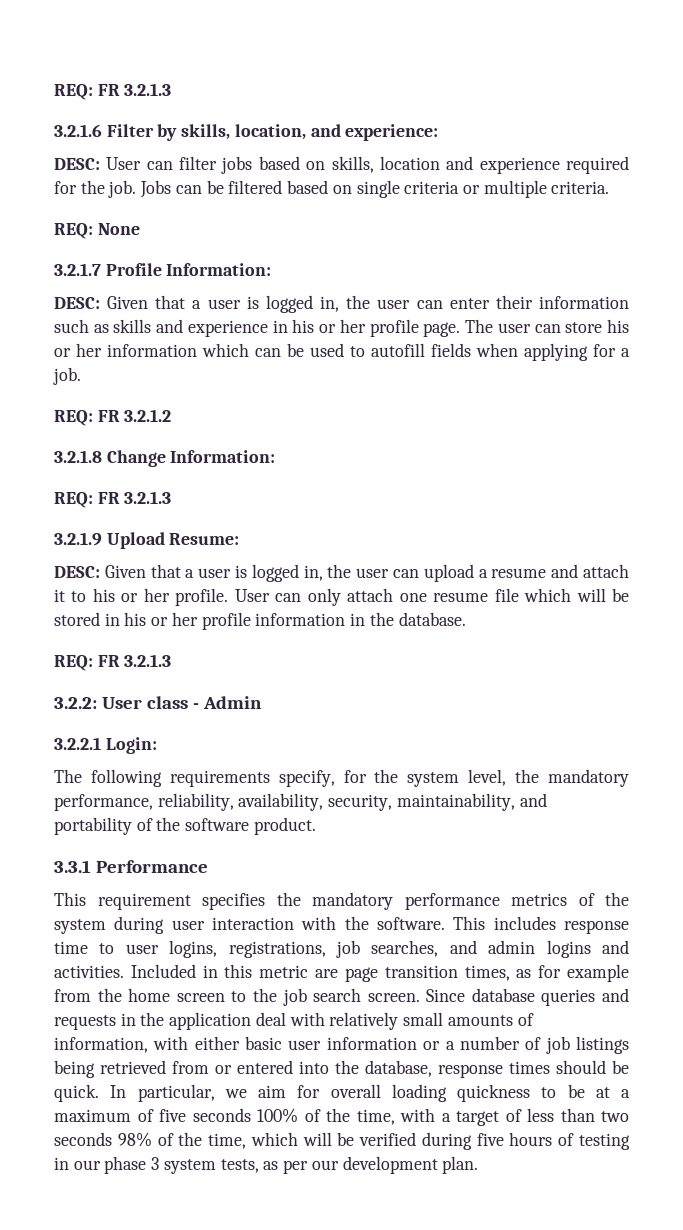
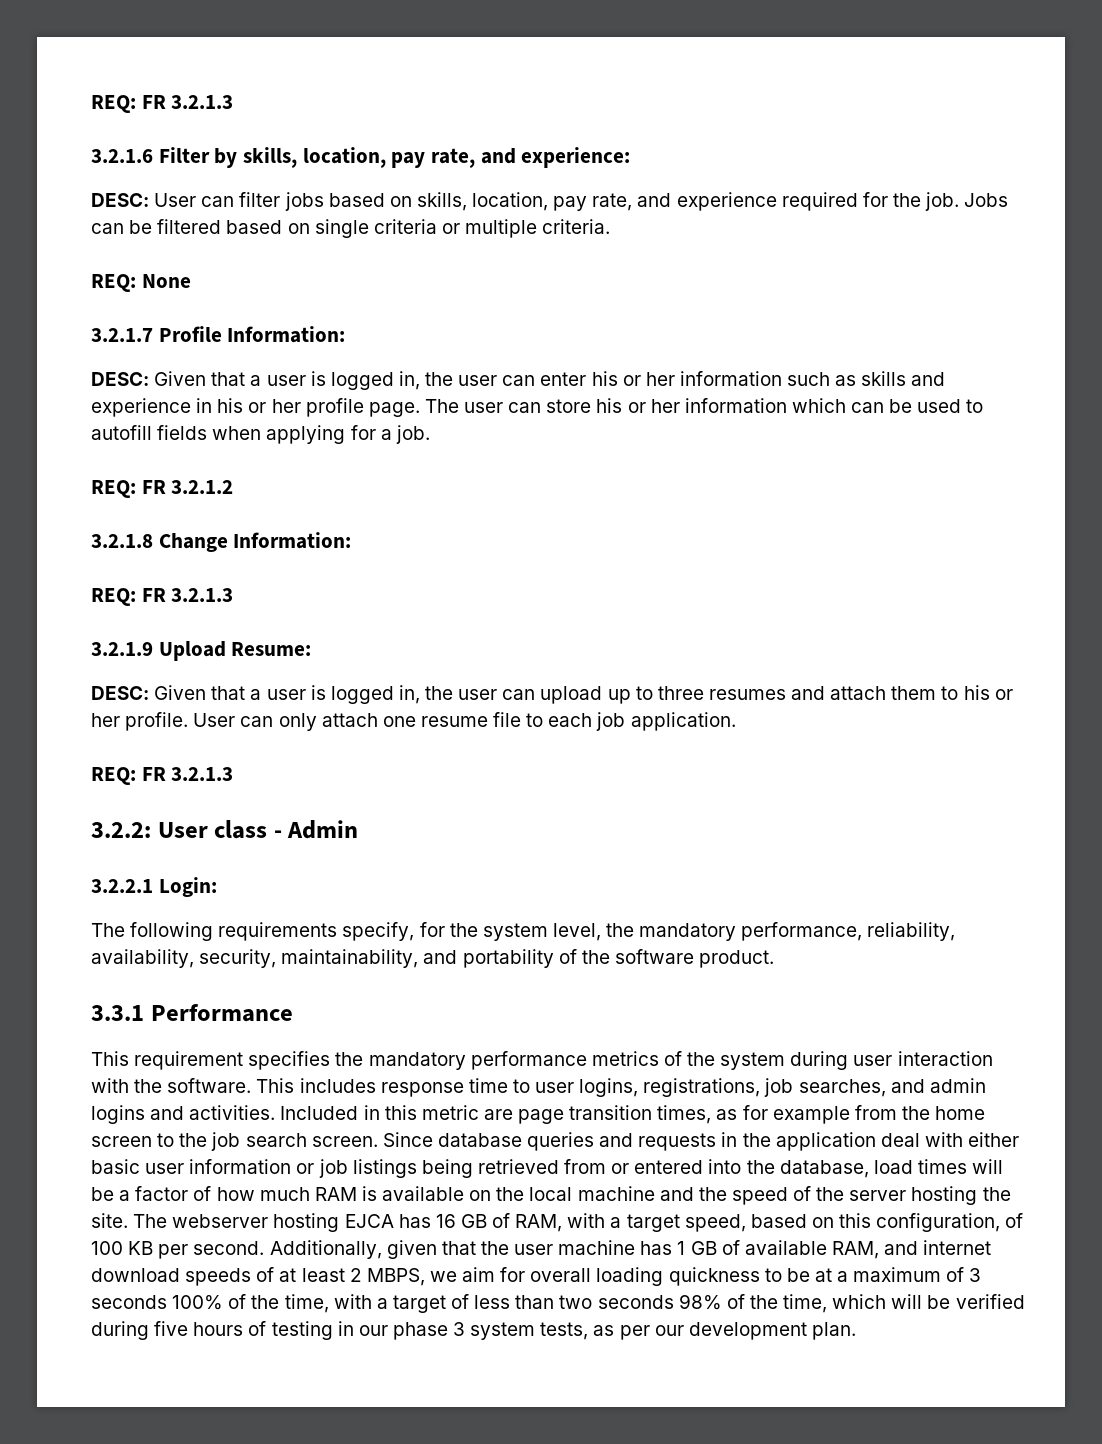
- 3.2.1.6 Filter by skills, location, and experience:
+ 3.2.1.6 Filter by skills, location, pay rate, and experience:
- DESC: User can filter jobs based on skills, location and experience required for the job.
+ DESC: User can filter jobs based on skills, location, pay rate, and experience required for the job.
- DESC: Given that a user is logged in, the user can enter their information such as skills and experience in his or her profile page.
+ DESC: Given that a user is logged in, the user can enter his or her information such as skills and experience in his or her profile page.
- DESC: Given that a user is logged in, the user can upload a resume and attach it to his or her profile.
+ DESC: Given that a user is logged in, the user can upload up to three resumes and attach them to his or her profile.
- User can only attach one resume file which will be stored in his or her profile information in the database.
+ User can only attach one resume file to each job application.
- Since database queries and requests in the application deal with relatively small amounts of information, with either basic user information or a number of job listings being retrieved from or entered into the database, response times should be quick. In particular, we aim for overall loading quickness to be at a maximum of five seconds 100% of the time, with a target of less than two seconds 98% of the time, which will be verified during five hours of testing in our phase 3 system tests, as per our development plan.
+ Since database queries and requests in the application deal with either basic user information or job listings being retrieved from or entered into the database, load times will be a factor of how much RAM is available on the local machine and the speed of the server hosting the site. The webserver hosting EJCA has 16 GB of RAM, with a target speed, based on this configuration, of 100 KB per second. Additionally, given that the user machine has 1 GB of available RAM, and internet download speeds of at least 2 MBPS, we aim for overall loading quickness to be at a maximum of 3 seconds 100% of the time, with a target of less than two seconds 98% of the time, which will be verified during five hours of testing in our phase 3 system tests, as per our development plan.

